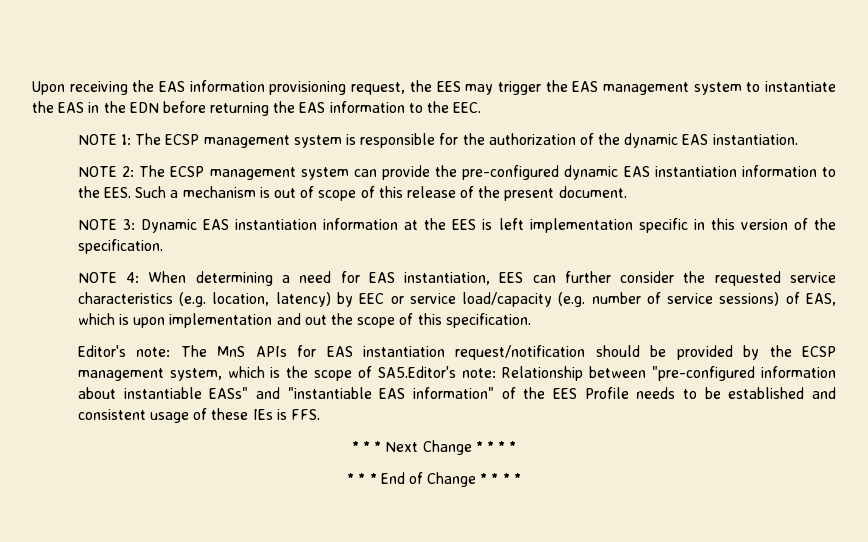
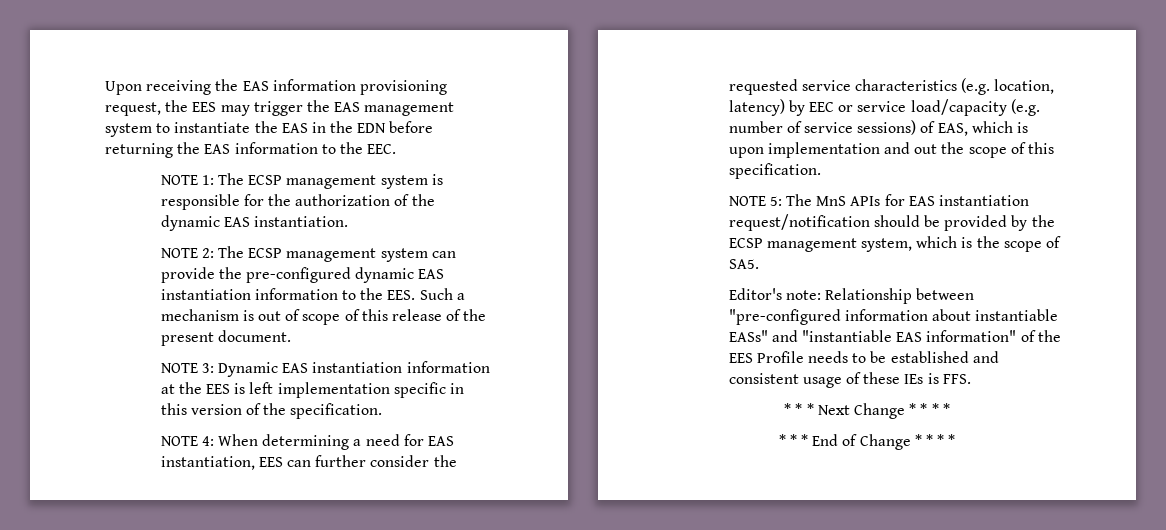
- Editor's note: The MnS APIs for EAS instantiation request/notification should be provided by the ECSP management system, which is the scope of SA5.Editor's note: Relationship between "pre-configured information about instantiable EASs" and "instantiable EAS information" of the EES Profile needs to be established and consistent usage of these IEs is FFS.
+ NOTE 5: The MnS APIs for EAS instantiation request/notification should be provided by the ECSP management system, which is the scope of SA5.
+ Editor's note: Relationship between "pre-configured information about instantiable EASs" and "instantiable EAS information" of the EES Profile needs to be established and consistent usage of these IEs is FFS.

